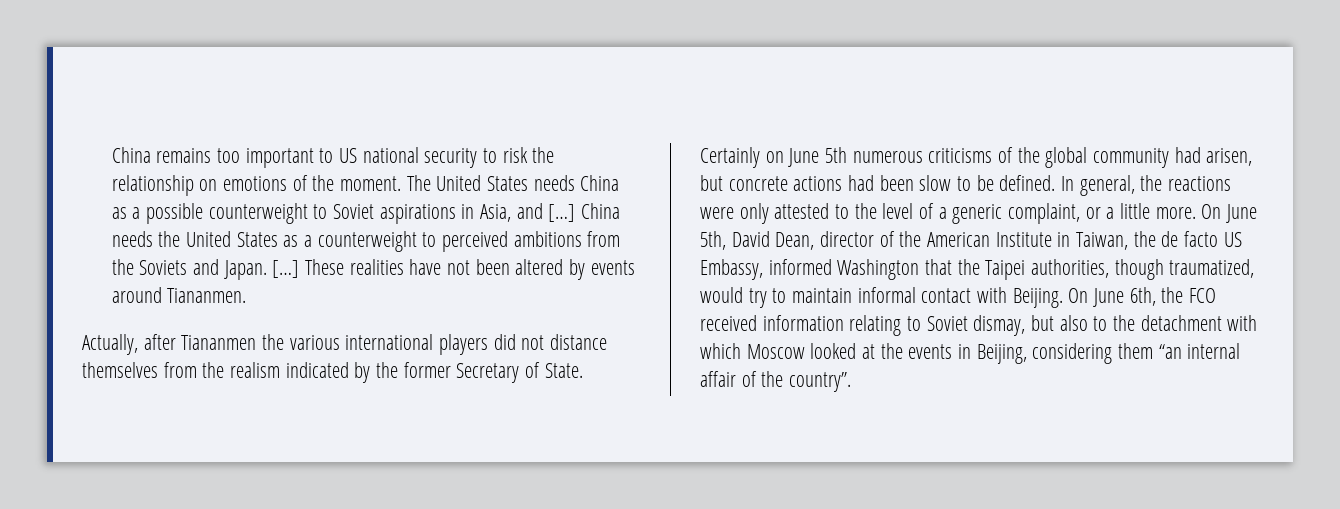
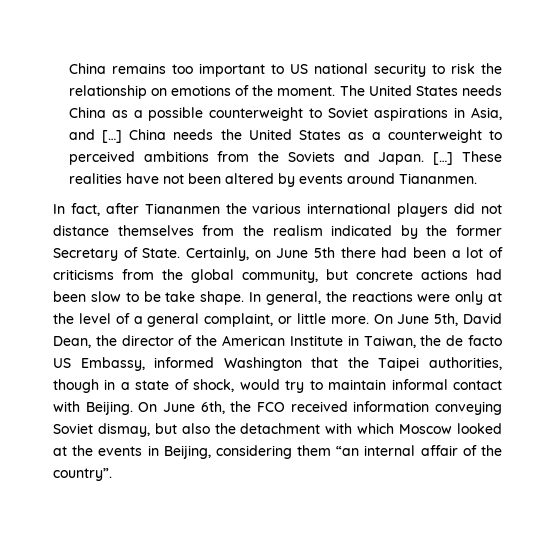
- Actually, after Tiananmen the various international players did not distance themselves from the realism indicated by the former Secretary of State.
+ In fact, after Tiananmen the various international players did not distance themselves from the realism indicated by the former Secretary of State.
- Certainly on June 5th numerous criticisms of the global community had arisen, but concrete actions had been slow to be defined.
+ Certainly, on June 5th there had been a lot of criticisms from the global community, but concrete actions had been slow to be take shape.
- In general, the reactions were only attested to the level of a generic complaint, or a little more.
+ In general, the reactions were only at the level of a general complaint, or little more.
- On June 5th, David Dean, director of the American Institute in Taiwan, the de facto US Embassy, informed Washington that the Taipei authorities, though traumatized, would try to maintain informal contact with Beijing.
+ On June 5th, David Dean, the director of the American Institute in Taiwan, the de facto US Embassy, informed Washington that the Taipei authorities, though in a state of shock, would try to maintain informal contact with Beijing.
- On June 6th, the FCO received information relating to Soviet dismay, but also to the detachment with which Moscow looked at the events in Beijing, considering them “an internal affair of the country”.
+ On June 6th, the FCO received information conveying Soviet dismay, but also the detachment with which Moscow looked at the events in Beijing, considering them “an internal affair of the country”.

